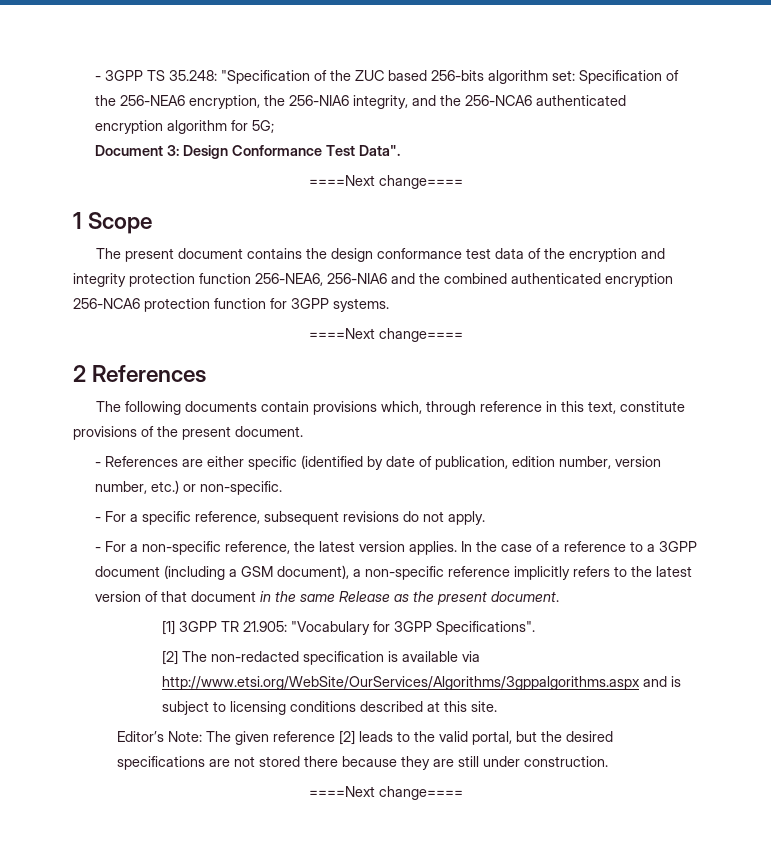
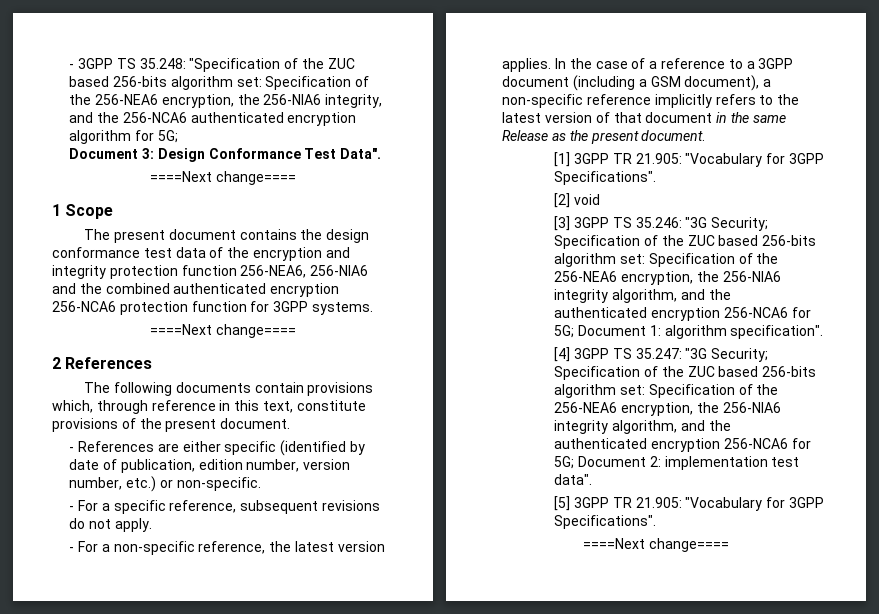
- [2] The non-redacted specification is available via http://www.etsi.org/WebSite/OurServices/Algorithms/3gppalgorithms.aspx and is subject to licensing conditions described at this site.
- Editor’s Note: The given reference [2] leads to the valid portal, but the desired specifications are not stored there because they are still under construction.
+ [2] void
+ [3] 3GPP TS 35.246: "3G Security; Specification of the ZUC based 256-bits algorithm set: Specification of the 256-NEA6 encryption, the 256-NIA6 integrity algorithm, and the authenticated encryption 256-NCA6 for 5G; Document 1: algorithm specification".
+ [4] 3GPP TS 35.247: "3G Security; Specification of the ZUC based 256-bits algorithm set: Specification of the 256-NEA6 encryption, the 256-NIA6 integrity algorithm, and the authenticated encryption 256-NCA6 for 5G; Document 2: implementation test data".
+ [5] 3GPP TR 21.905: "Vocabulary for 3GPP Specifications".

